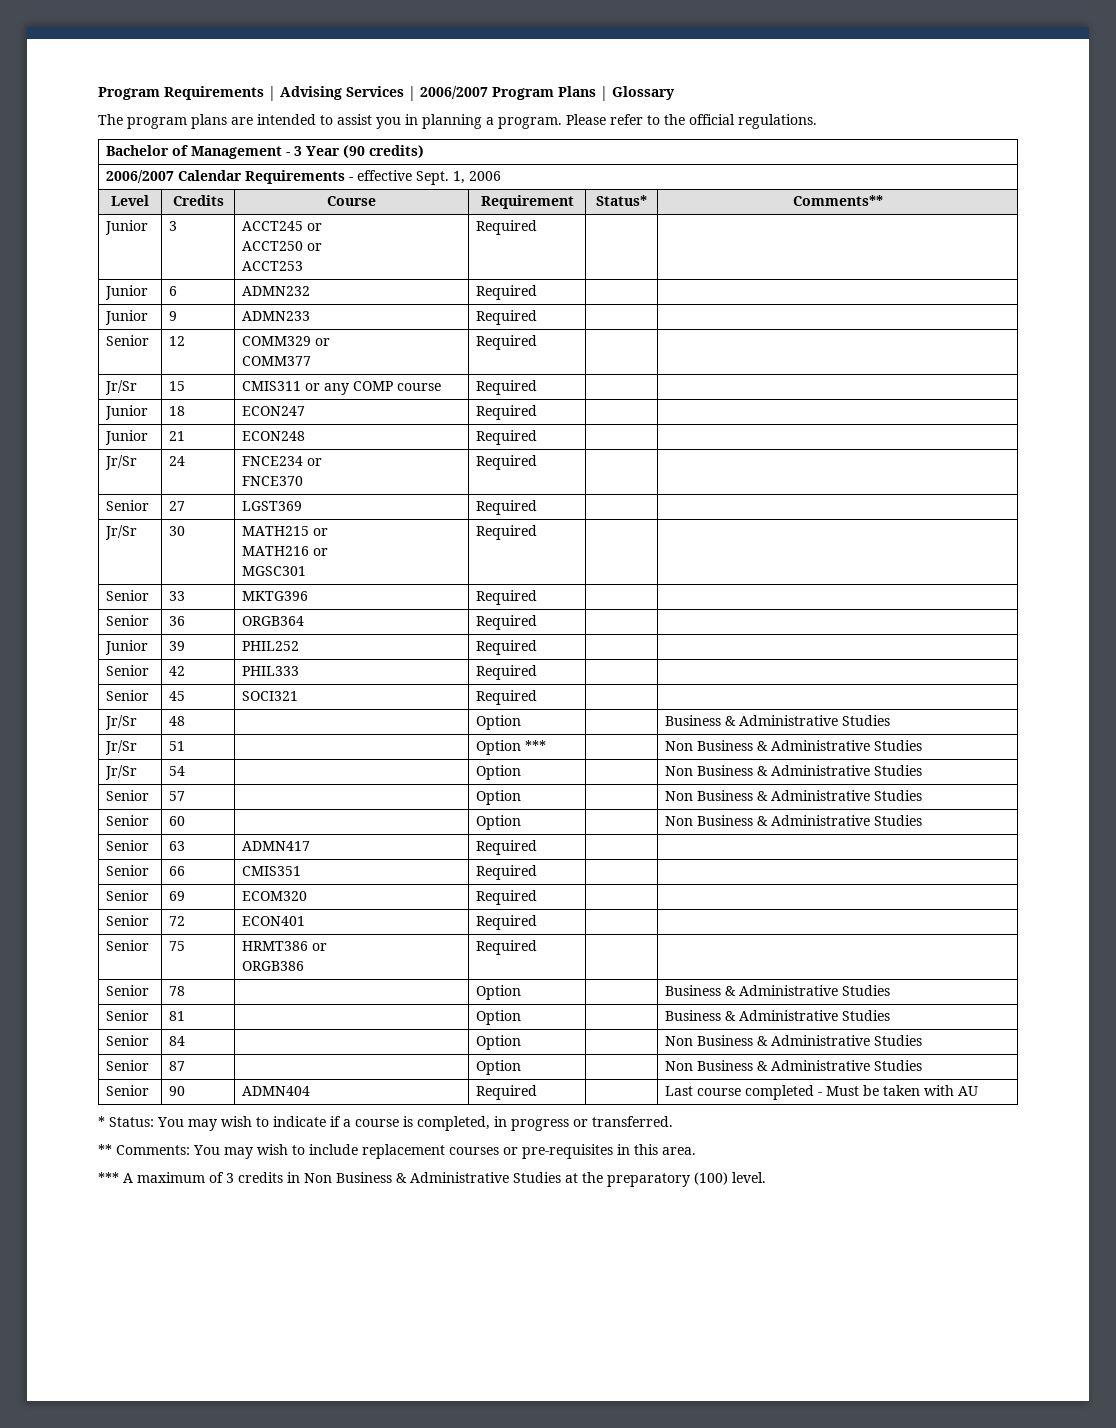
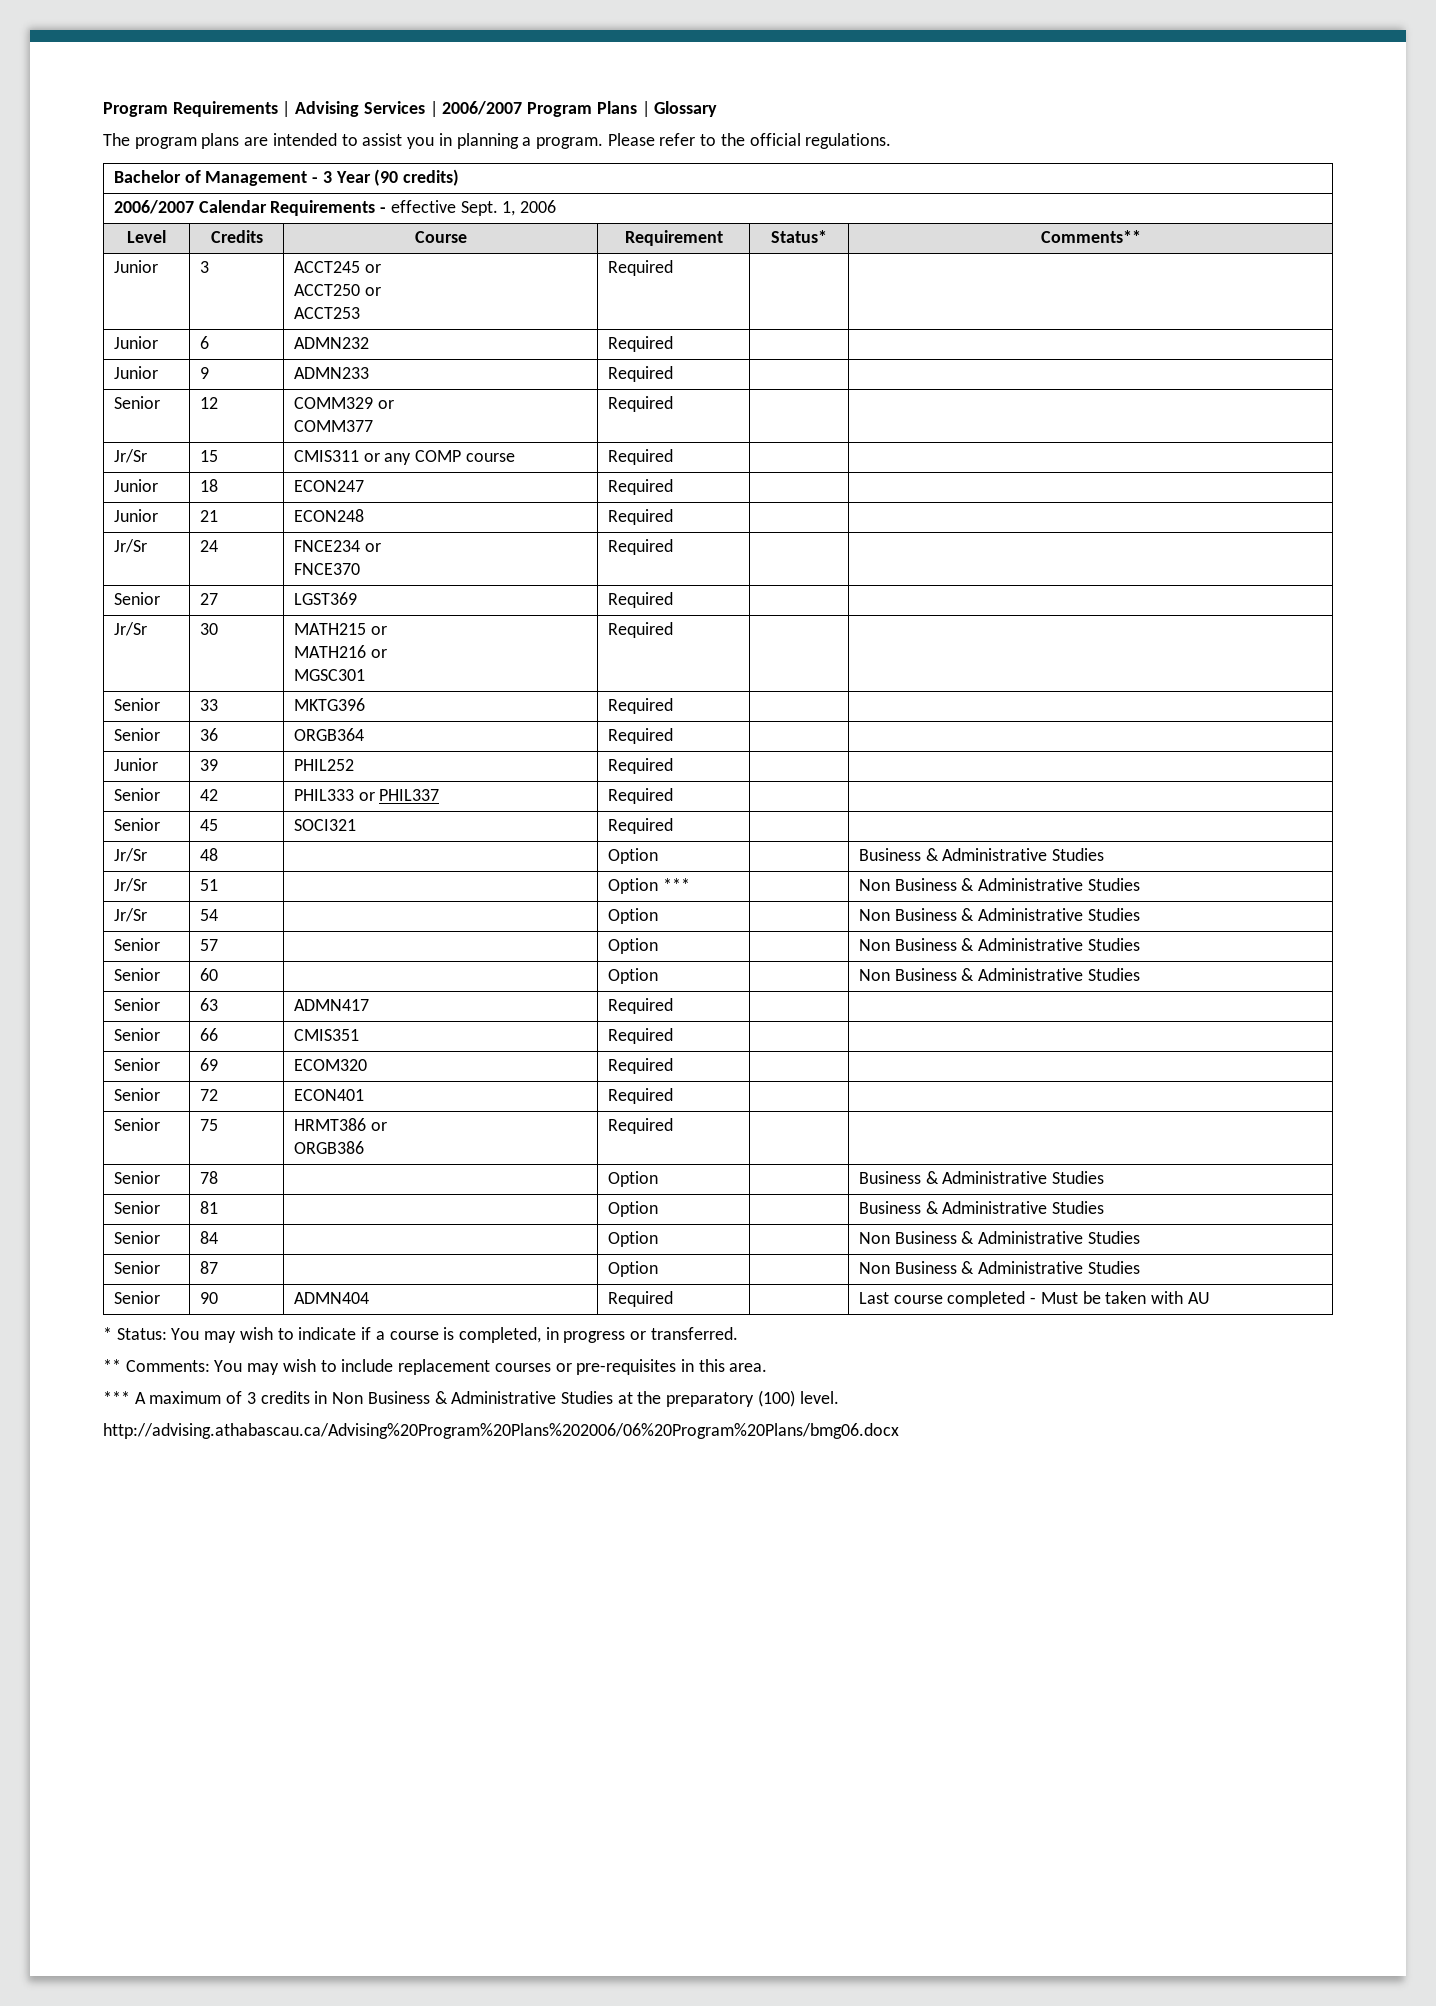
- Senior | 42 | PHIL333 | Required | |
+ Senior | 42 | PHIL333 or PHIL337 | Required | |
+ http://advising.athabascau.ca/Advising%20Program%20Plans%202006/06%20Program%20Plans/bmg06.docx

